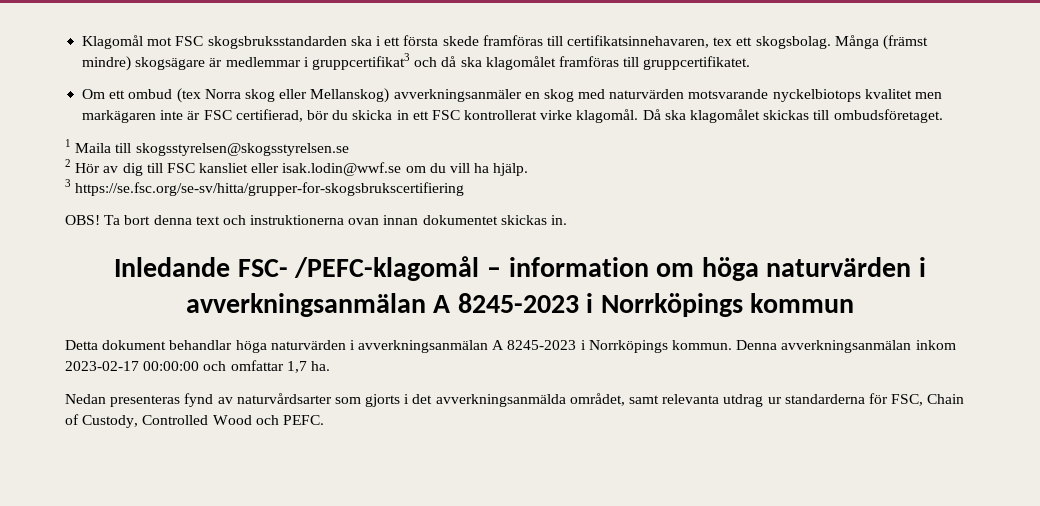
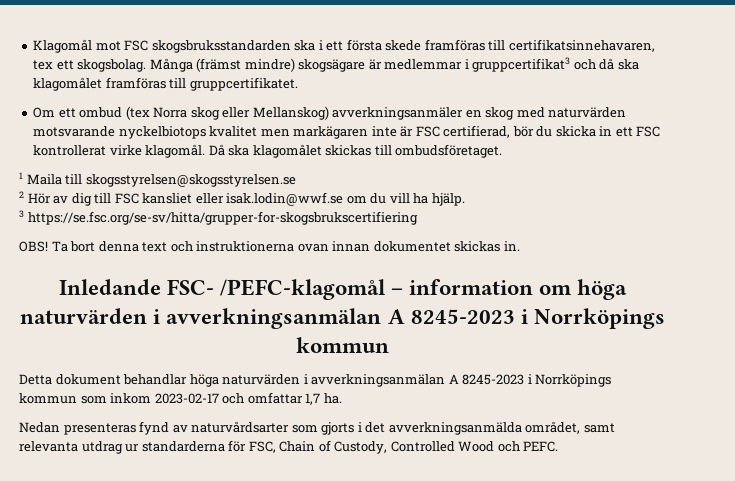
- Detta dokument behandlar höga naturvärden i avverkningsanmälan A 8245-2023 i Norrköpings kommun. Denna avverkningsanmälan inkom 2023-02-17 00:00:00 och omfattar 1,7 ha.
+ Detta dokument behandlar höga naturvärden i avverkningsanmälan A 8245-2023 i Norrköpings kommun som inkom 2023-02-17 och omfattar 1,7 ha.

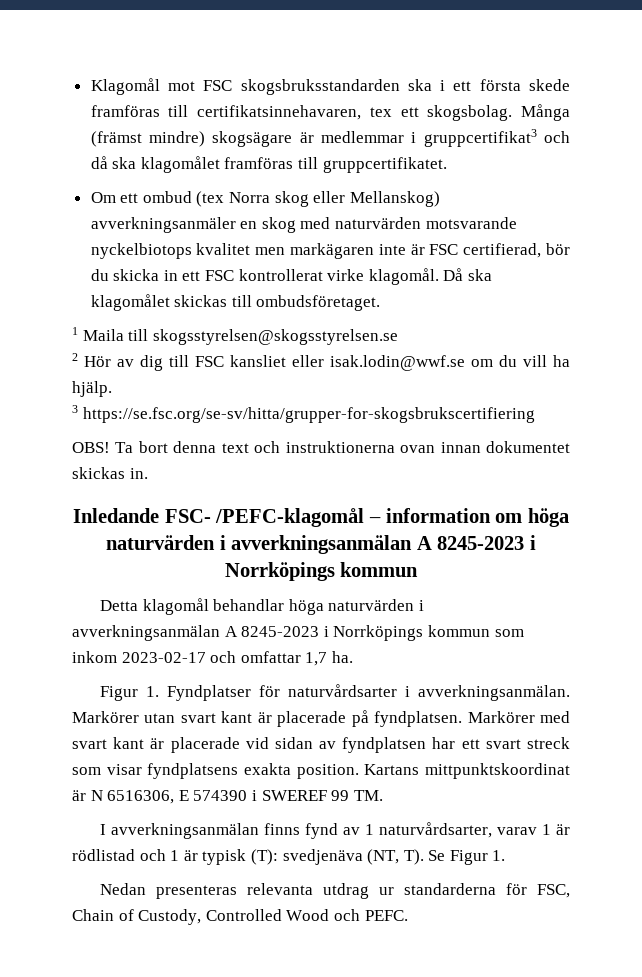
- Detta dokument behandlar höga naturvärden i avverkningsanmälan A 8245-2023 i Norrköpings kommun som inkom 2023-02-17 och omfattar 1,7 ha.
+ Detta klagomål behandlar höga naturvärden i avverkningsanmälan A 8245-2023 i Norrköpings kommun som inkom 2023-02-17 och omfattar 1,7 ha.
- Nedan presenteras fynd av naturvårdsarter som gjorts i det avverkningsanmälda området, samt relevanta utdrag ur standarderna för FSC, Chain of Custody, Controlled Wood och PEFC.
+ Figur 1. Fyndplatser för naturvårdsarter i avverkningsanmälan. Markörer utan svart kant är placerade på fyndplatsen. Markörer med svart kant är placerade vid sidan av fyndplatsen har ett svart streck som visar fyndplatsens exakta position. Kartans mittpunktskoordinat är N 6516306, E 574390 i SWEREF 99 TM.
+ I avverkningsanmälan finns fynd av 1 naturvårdsarter, varav 1 är rödlistad och 1 är typisk (T): svedjenäva (NT, T). Se Figur 1.
+ Nedan presenteras relevanta utdrag ur standarderna för FSC, Chain of Custody, Controlled Wood och PEFC.

